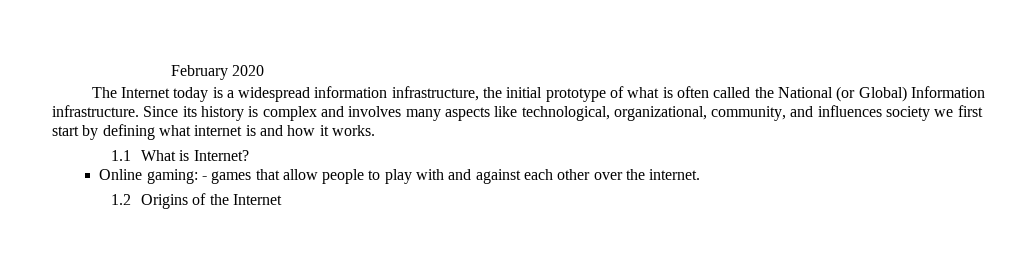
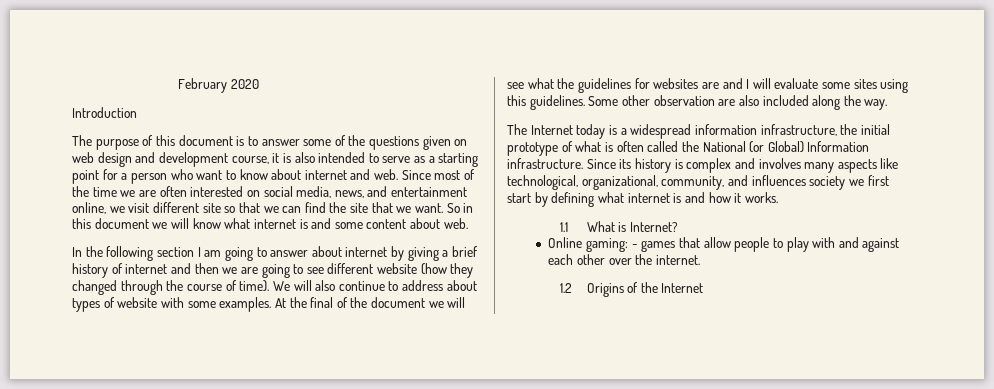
+ Introduction
+ The purpose of this document is to answer some of the questions given on web design and development course, it is also intended to serve as a starting point for a person who want to know about internet and web. Since most of the time we are often interested on social media, news, and entertainment online, we visit different site so that we can find the site that we want. So in this document we will know what internet is and some content about web.
+ In the following section I am going to answer about internet by giving a brief history of internet and then we are going to see different website (how they changed through the course of time). We will also continue to address about types of website with some examples. At the final of the document we will see what the guidelines for websites are and I will evaluate some sites using this guidelines. Some other observation are also included along the way.

